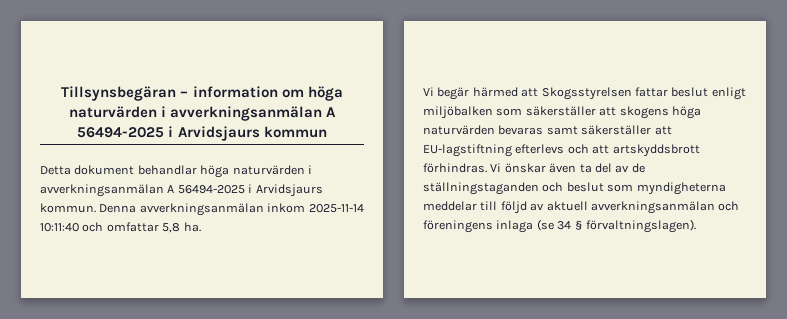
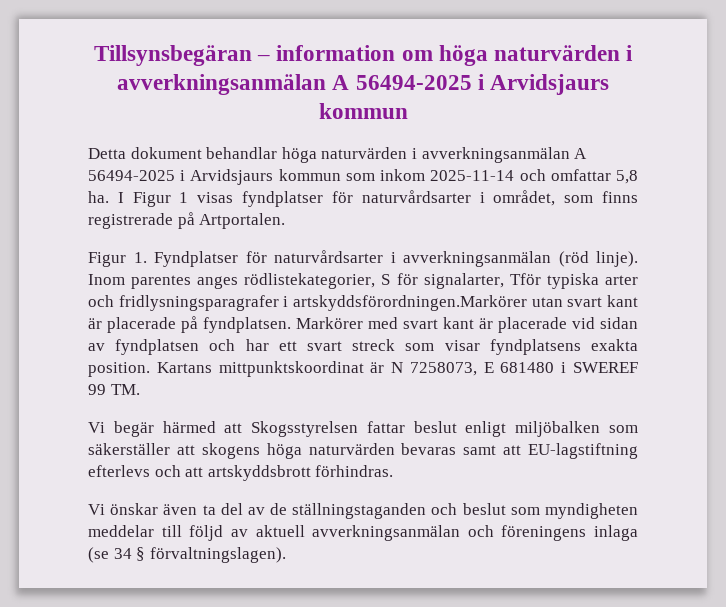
- Detta dokument behandlar höga naturvärden i avverkningsanmälan A 56494-2025 i Arvidsjaurs kommun. Denna avverkningsanmälan inkom 2025-11-14 10:11:40 och omfattar 5,8 ha.
+ Detta dokument behandlar höga naturvärden i avverkningsanmälan A 56494-2025 i Arvidsjaurs kommun som inkom 2025-11-14 och omfattar 5,8 ha. I Figur 1 visas fyndplatser för naturvårdsarter i området, som finns registrerade på Artportalen.
+ Figur 1. Fyndplatser för naturvårdsarter i avverkningsanmälan (röd linje). Inom parentes anges rödlistekategorier, S för signalarter, Tför typiska arter och fridlysningsparagrafer i artskyddsförordningen.Markörer utan svart kant är placerade på fyndplatsen. Markörer med svart kant är placerade vid sidan av fyndplatsen och har ett svart streck som visar fyndplatsens exakta position. Kartans mittpunktskoordinat är N 7258073, E 681480 i SWEREF 99 TM.
- Vi begär härmed att Skogsstyrelsen fattar beslut enligt miljöbalken som säkerställer att skogens höga naturvärden bevaras samt säkerställer att EU-lagstiftning efterlevs och att artskyddsbrott förhindras. Vi önskar även ta del av de ställningstaganden och beslut som myndigheterna meddelar till följd av aktuell avverkningsanmälan och föreningens inlaga (se 34 § förvaltningslagen).
+ Vi begär härmed att Skogsstyrelsen fattar beslut enligt miljöbalken som säkerställer att skogens höga naturvärden bevaras samt att EU-lagstiftning efterlevs och att artskyddsbrott förhindras.
+ Vi önskar även ta del av de ställningstaganden och beslut som myndigheten meddelar till följd av aktuell avverkningsanmälan och föreningens inlaga (se 34 § förvaltningslagen).

